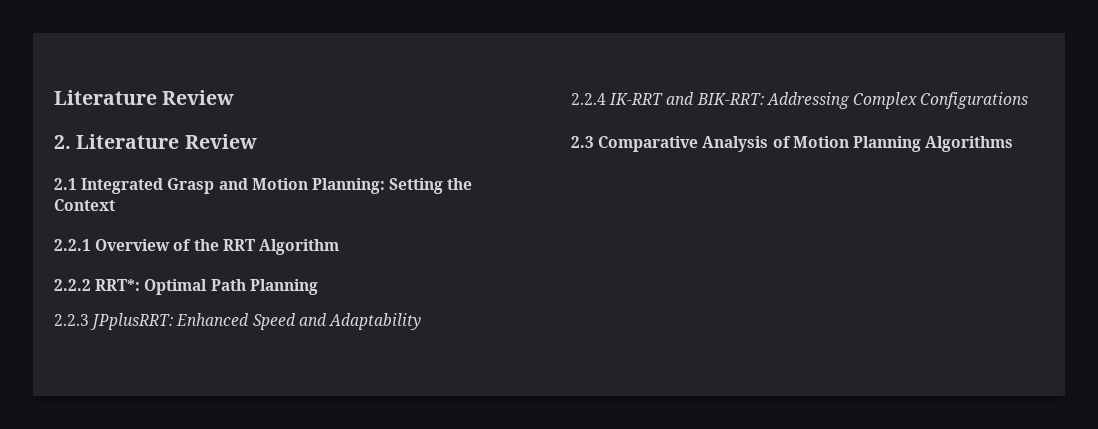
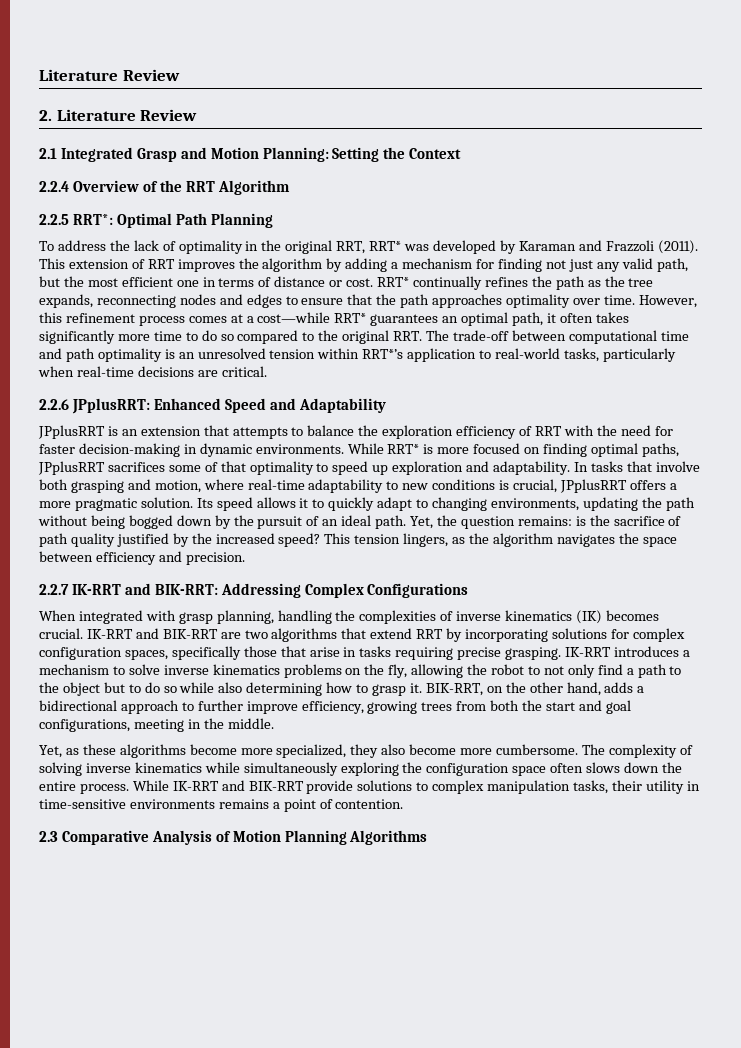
- 2.2.1 Overview of the RRT Algorithm
+ 2.2.4 Overview of the RRT Algorithm
- 2.2.2 RRT*: Optimal Path Planning
+ 2.2.5 RRT*: Optimal Path Planning
- 2.2.3 JPplusRRT: Enhanced Speed and Adaptability
+ To address the lack of optimality in the original RRT, RRT* was developed by Karaman and Frazzoli (2011). This extension of RRT improves the algorithm by adding a mechanism for finding not just any valid path, but the most efficient one in terms of distance or cost. RRT* continually refines the path as the tree expands, reconnecting nodes and edges to ensure that the path approaches optimality over time. However, this refinement process comes at a cost—while RRT* guarantees an optimal path, it often takes significantly more time to do so compared to the original RRT. The trade-off between computational time and path optimality is an unresolved tension within RRT*’s application to real-world tasks, particularly when real-time decisions are critical.
+ 2.2.6 JPplusRRT: Enhanced Speed and Adaptability
- 2.2.4 IK-RRT and BIK-RRT: Addressing Complex Configurations
+ JPplusRRT is an extension that attempts to balance the exploration efficiency of RRT with the need for faster decision-making in dynamic environments. While RRT* is more focused on finding optimal paths, JPplusRRT sacrifices some of that optimality to speed up exploration and adaptability. In tasks that involve both grasping and motion, where real-time adaptability to new conditions is crucial, JPplusRRT offers a more pragmatic solution. Its speed allows it to quickly adapt to changing environments, updating the path without being bogged down by the pursuit of an ideal path. Yet, the question remains: is the sacrifice of path quality justified by the increased speed? This tension lingers, as the algorithm navigates the space between efficiency and precision.
+ 2.2.7 IK-RRT and BIK-RRT: Addressing Complex Configurations
+ When integrated with grasp planning, handling the complexities of inverse kinematics (IK) becomes crucial. IK-RRT and BIK-RRT are two algorithms that extend RRT by incorporating solutions for complex configuration spaces, specifically those that arise in tasks requiring precise grasping. IK-RRT introduces a mechanism to solve inverse kinematics problems on the fly, allowing the robot to not only find a path to the object but to do so while also determining how to grasp it. BIK-RRT, on the other hand, adds a bidirectional approach to further improve efficiency, growing trees from both the start and goal configurations, meeting in the middle.
+ Yet, as these algorithms become more specialized, they also become more cumbersome. The complexity of solving inverse kinematics while simultaneously exploring the configuration space often slows down the entire process. While IK-RRT and BIK-RRT provide solutions to complex manipulation tasks, their utility in time-sensitive environments remains a point of contention.

